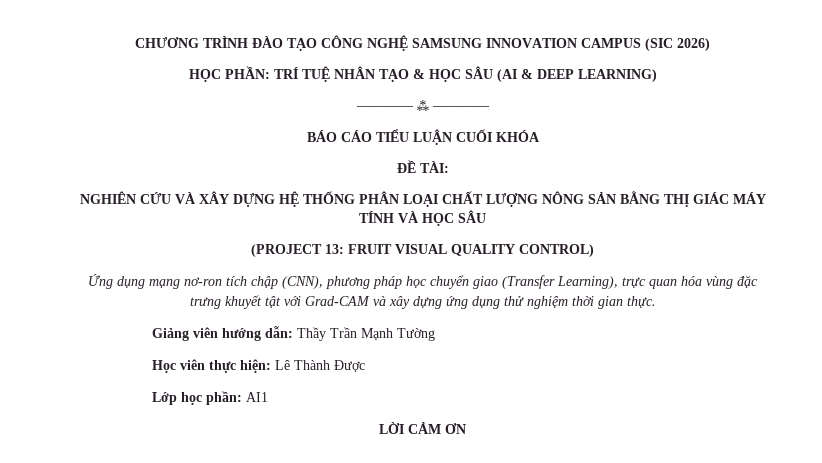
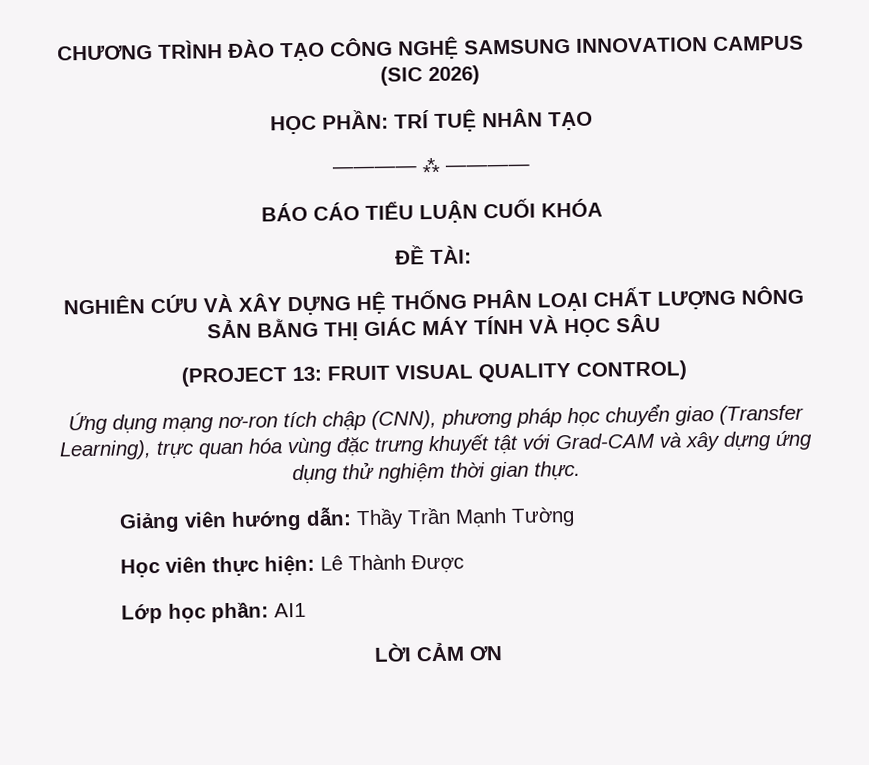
- HỌC PHẦN: TRÍ TUỆ NHÂN TẠO & HỌC SÂU (AI & DEEP LEARNING)
+ HỌC PHẦN: TRÍ TUỆ NHÂN TẠO

